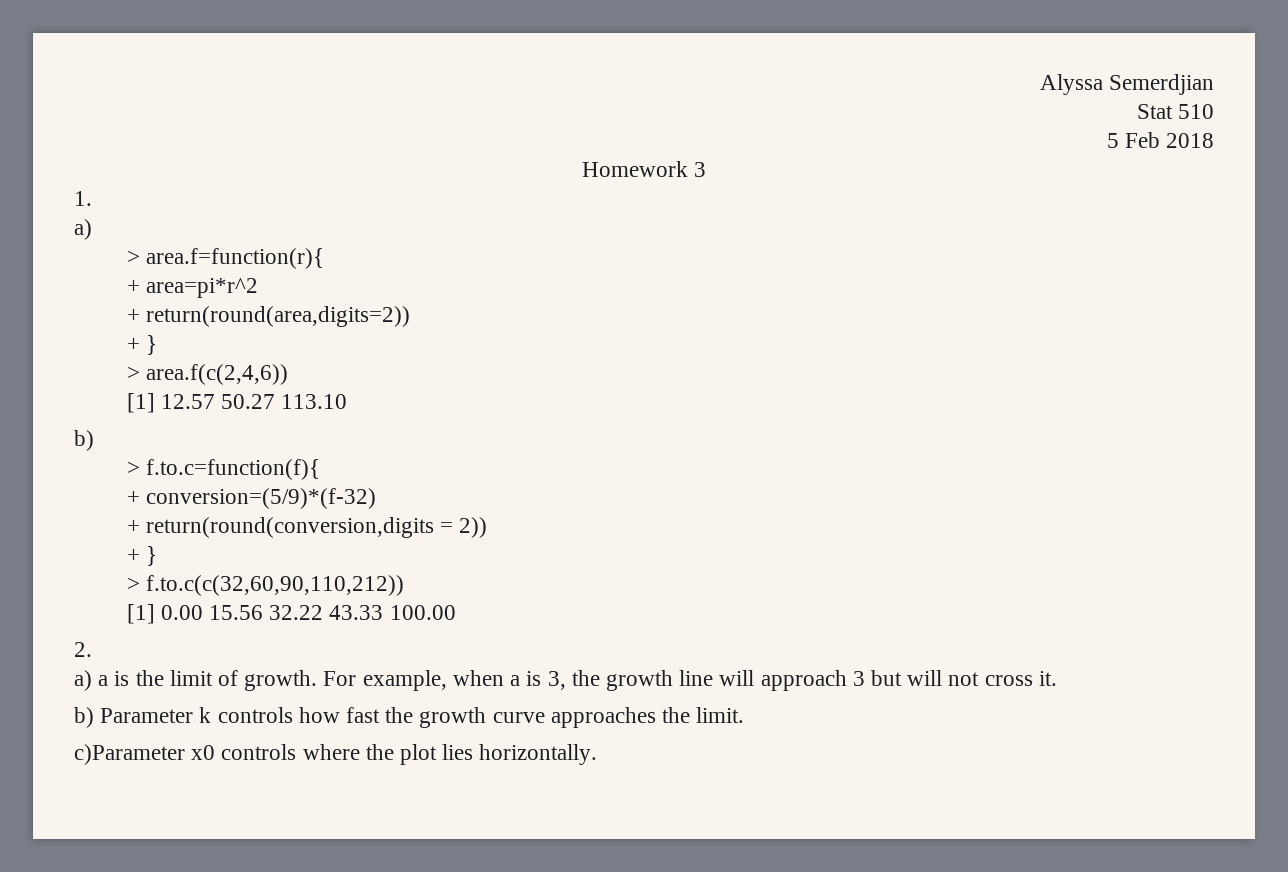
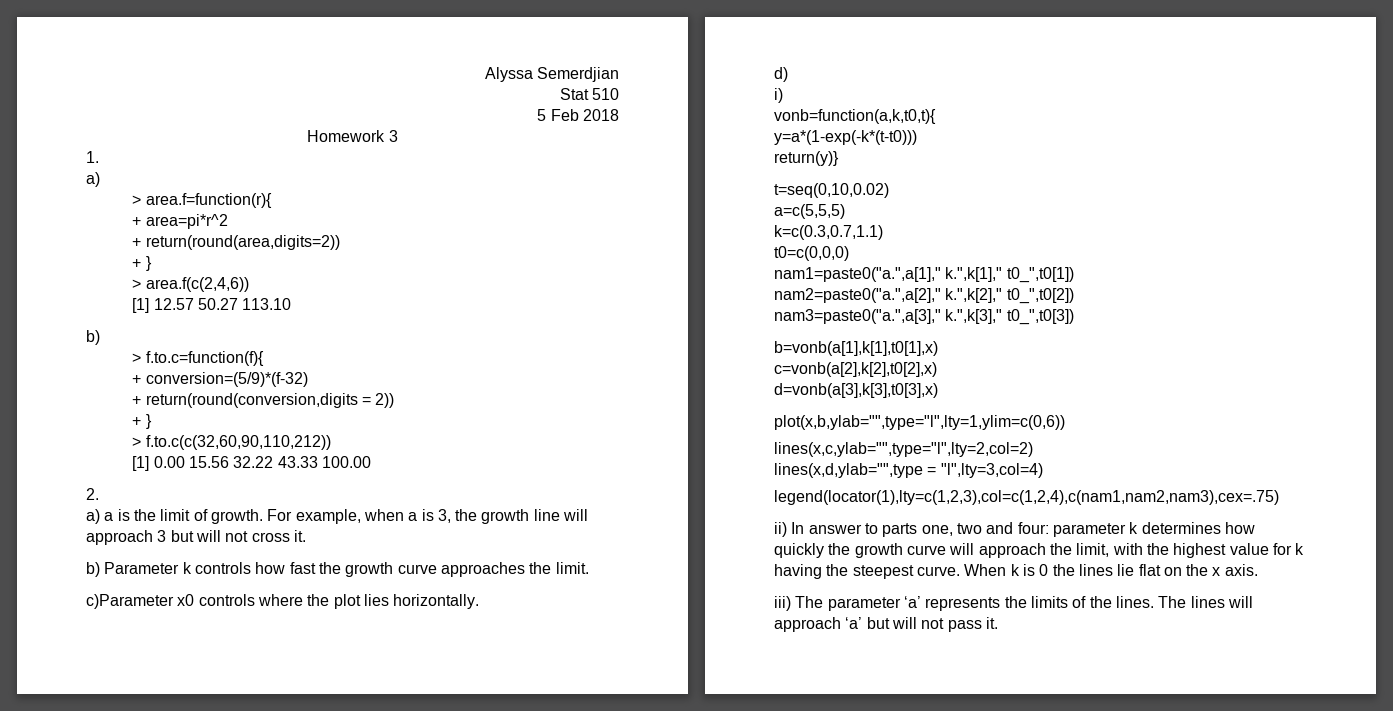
+ d)
+ i)
+ vonb=function(a,k,t0,t){
+ y=a*(1-exp(-k*(t-t0)))
+ return(y)}
+ t=seq(0,10,0.02)
+ a=c(5,5,5)
+ k=c(0.3,0.7,1.1)
+ t0=c(0,0,0)
+ nam1=paste0("a.",a[1]," k.",k[1]," t0_",t0[1])
+ nam2=paste0("a.",a[2]," k.",k[2]," t0_",t0[2])
+ nam3=paste0("a.",a[3]," k.",k[3]," t0_",t0[3])
+ b=vonb(a[1],k[1],t0[1],x)
+ c=vonb(a[2],k[2],t0[2],x)
+ d=vonb(a[3],k[3],t0[3],x)
+ plot(x,b,ylab="",type="l",lty=1,ylim=c(0,6))
+ lines(x,c,ylab="",type="l",lty=2,col=2)
+ lines(x,d,ylab="",type = "l",lty=3,col=4)
+ legend(locator(1),lty=c(1,2,3),col=c(1,2,4),c(nam1,nam2,nam3),cex=.75)
+ ii) In answer to parts one, two and four: parameter k determines how quickly the growth curve will approach the limit, with the highest value for k having the steepest curve. When k is 0 the lines lie flat on the x axis.
+ iii) The parameter ‘a’ represents the limits of the lines. The lines will approach ‘a’ but will not pass it.

